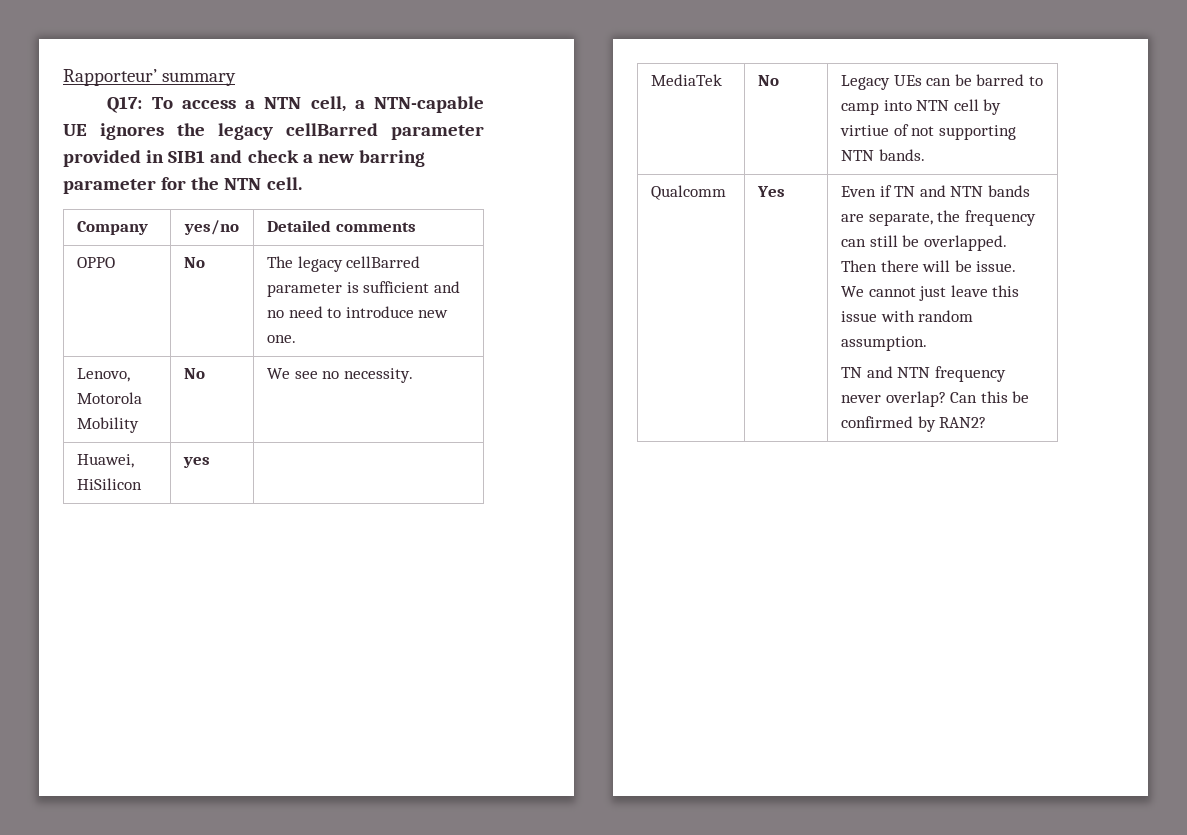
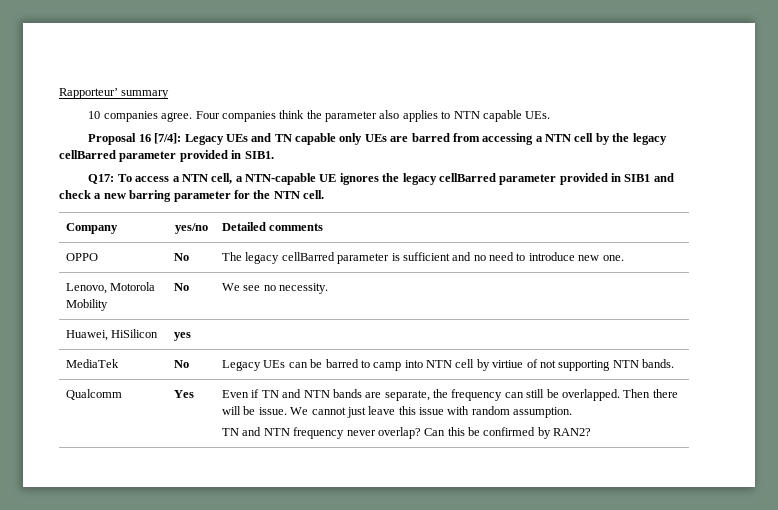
+ 10 companies agree. Four companies think the parameter also applies to NTN capable UEs.
+ Proposal 16 [7/4]: Legacy UEs and TN capable only UEs are barred from accessing a NTN cell by the legacy cellBarred parameter provided in SIB1.

